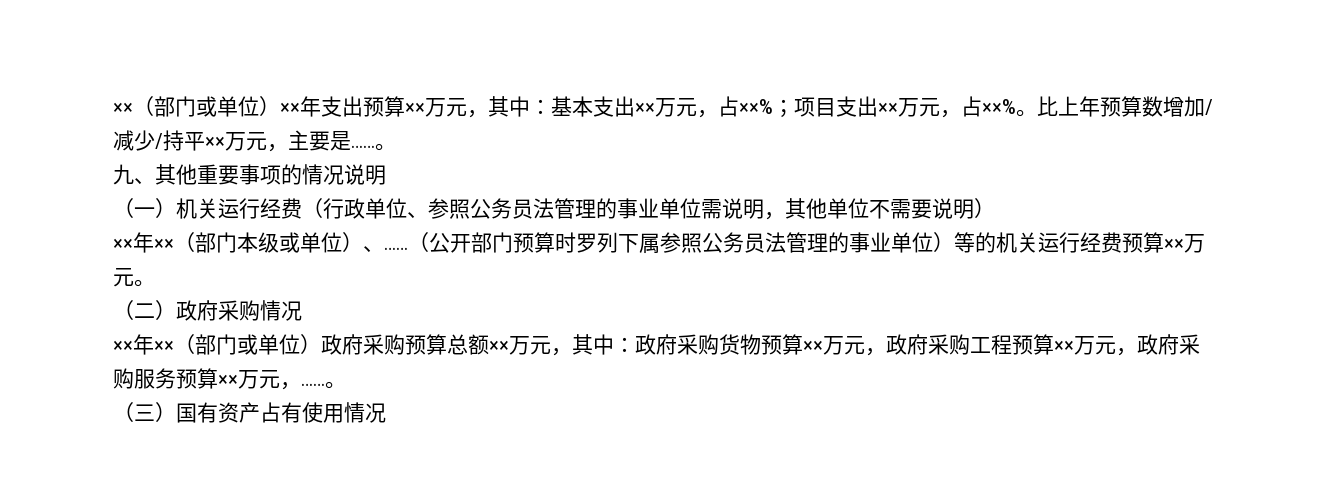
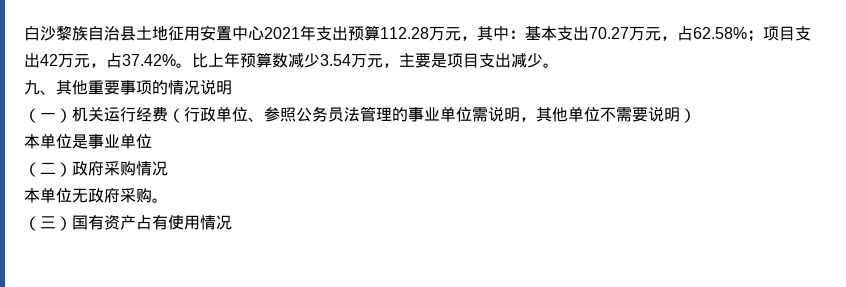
- ××（部门或单位）××年支出预算××万元，其中：基本支出××万元，占××%；项目支出××万元，占××%。
+ 白沙黎族自治县土地征用安置中心2021年支出预算112.28万元，其中：基本支出70.27万元，占62.58%；项目支出42万元，占37.42%。
- 比上年预算数增加/减少/持平××万元，主要是……。
+ 比上年预算数减少3.54万元，主要是项目支出减少。
- ××年××（部门本级或单位）、……（公开部门预算时罗列下属参照公务员法管理的事业单位）等的机关运行经费预算××万元。
+ 本单位是事业单位
- ××年××（部门或单位）政府采购预算总额××万元，其中：政府采购货物预算××万元，政府采购工程预算××万元，政府采购服务预算××万元，……。
+ 本单位无政府采购。

